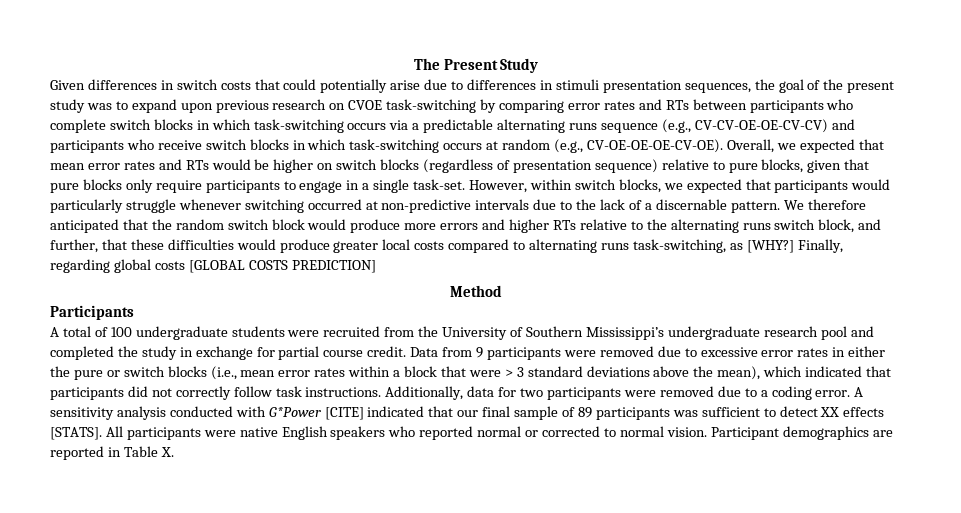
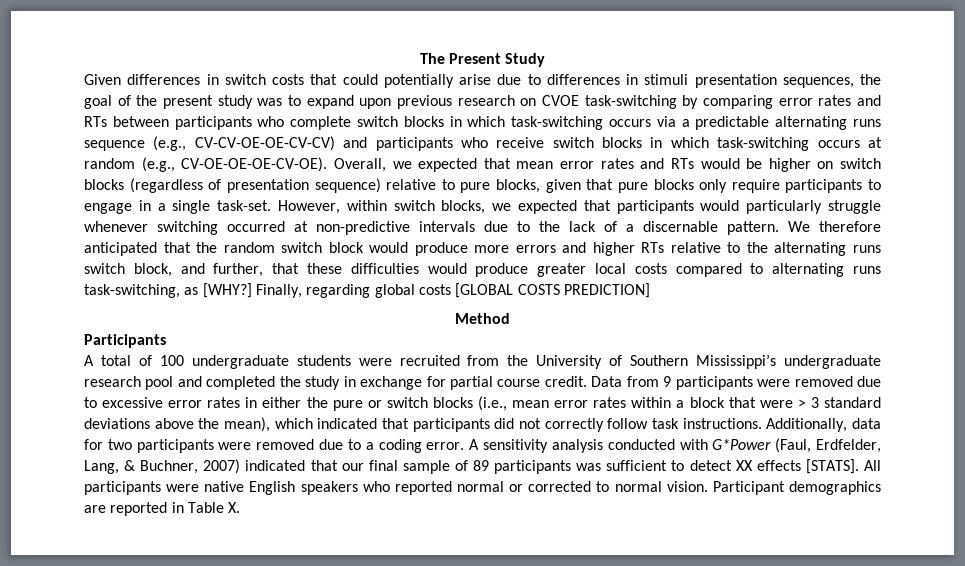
- A sensitivity analysis conducted with G*Power [CITE] indicated that our final sample of 89 participants was sufficient to detect XX effects [STATS].
+ A sensitivity analysis conducted with G*Power (Faul, Erdfelder, Lang, & Buchner, 2007) indicated that our final sample of 89 participants was sufficient to detect XX effects [STATS].

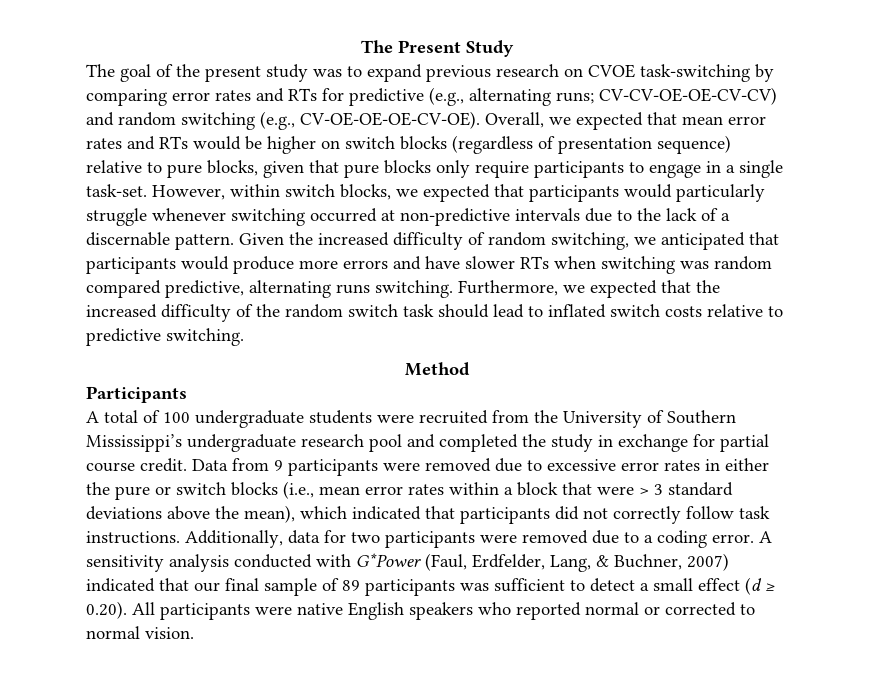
- Given differences in switch costs that could potentially arise due to differences in stimuli presentation sequences, the goal of the present study was to expand upon previous research on CVOE task-switching by comparing error rates and RTs between participants who complete switch blocks in which task-switching occurs via a predictable alternating runs sequence (e.g., CV-CV-OE-OE-CV-CV) and participants who receive switch blocks in which task-switching occurs at random (e.g., CV-OE-OE-OE-CV-OE).
+ The goal of the present study was to expand previous research on CVOE task-switching by comparing error rates and RTs for predictive (e.g., alternating runs; CV-CV-OE-OE-CV-CV) and random switching (e.g., CV-OE-OE-OE-CV-OE).
- We therefore anticipated that the random switch block would produce more errors and higher RTs relative to the alternating runs switch block, and further, that these difficulties would produce greater local costs compared to alternating runs task-switching, as [WHY?] Finally, regarding global costs [GLOBAL COSTS PREDICTION]
+ Given the increased difficulty of random switching, we anticipated that participants would produce more errors and have slower RTs when switching was random compared predictive, alternating runs switching. Furthermore, we expected that the increased difficulty of the random switch task should lead to inflated switch costs relative to predictive switching.
- A sensitivity analysis conducted with G*Power (Faul, Erdfelder, Lang, & Buchner, 2007) indicated that our final sample of 89 participants was sufficient to detect XX effects [STATS]. All participants were native English speakers who reported normal or corrected to normal vision. Participant demographics are reported in Table X.
+ A sensitivity analysis conducted with G*Power (Faul, Erdfelder, Lang, & Buchner, 2007) indicated that our final sample of 89 participants was sufficient to detect a small effect (d ≥ 0.20). All participants were native English speakers who reported normal or corrected to normal vision.

